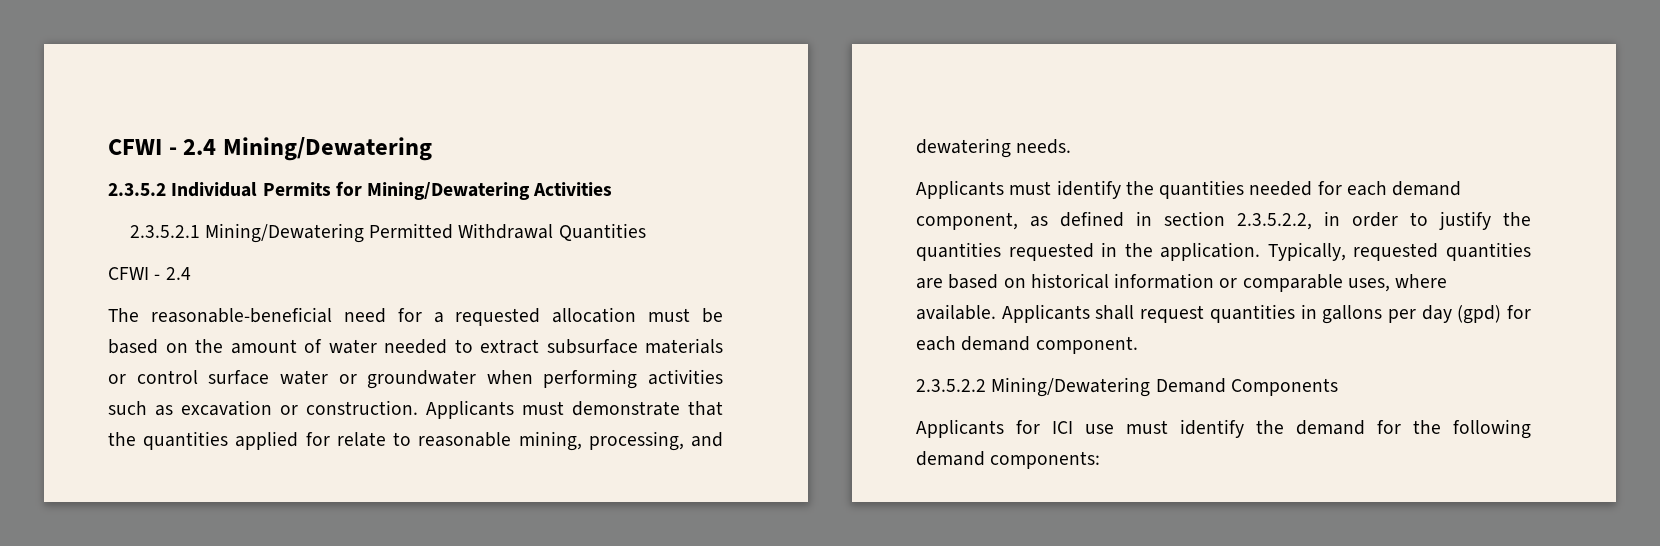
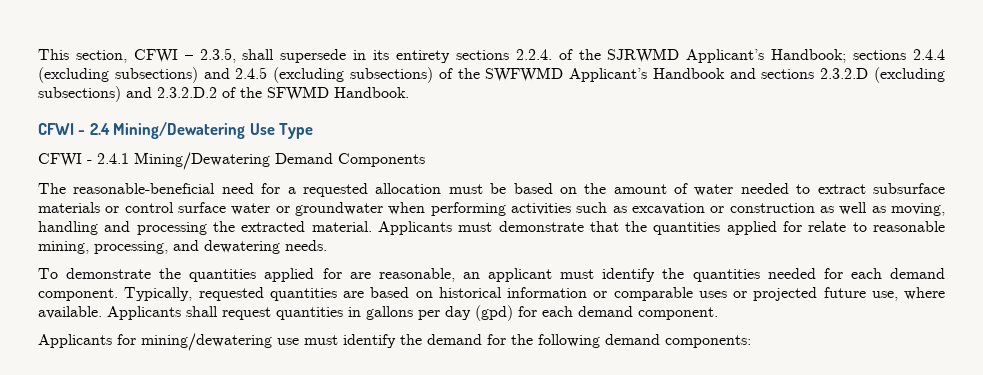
- CFWI - 2.4 Mining/Dewatering
- 2.3.5.2 Individual Permits for Mining/Dewatering Activities
- 2.3.5.2.1 Mining/Dewatering Permitted Withdrawal Quantities
- CFWI - 2.4
+ This section, CFWI – 2.3.5, shall supersede in its entirety sections 2.2.4. of the SJRWMD Applicant’s Handbook; sections 2.4.4 (excluding subsections) and 2.4.5 (excluding subsections) of the SWFWMD Applicant’s Handbook and sections 2.3.2.D (excluding subsections) and 2.3.2.D.2 of the SFWMD Handbook.
+ CFWI - 2.4 Mining/Dewatering Use Type
+ CFWI - 2.4.1 Mining/Dewatering Demand Components
- The reasonable-beneficial need for a requested allocation must be based on the amount of water needed to extract subsurface materials or control surface water or groundwater when performing activities such as excavation or construction.
+ The reasonable-beneficial need for a requested allocation must be based on the amount of water needed to extract subsurface materials or control surface water or groundwater when performing activities such as excavation or construction as well as moving, handling and processing the extracted material.
- Applicants must identify the quantities needed for each demand component, as defined in section 2.3.5.2.2, in order to justify the quantities requested in the application.
+ To demonstrate the quantities applied for are reasonable, an applicant must identify the quantities needed for each demand component.
- Typically, requested quantities are based on historical information or comparable uses, where available.
+ Typically, requested quantities are based on historical information or comparable uses or projected future use, where available.
- 2.3.5.2.2 Mining/Dewatering Demand Components
- Applicants for ICI use must identify the demand for the following demand components:
+ Applicants for mining/dewatering use must identify the demand for the following demand components:

